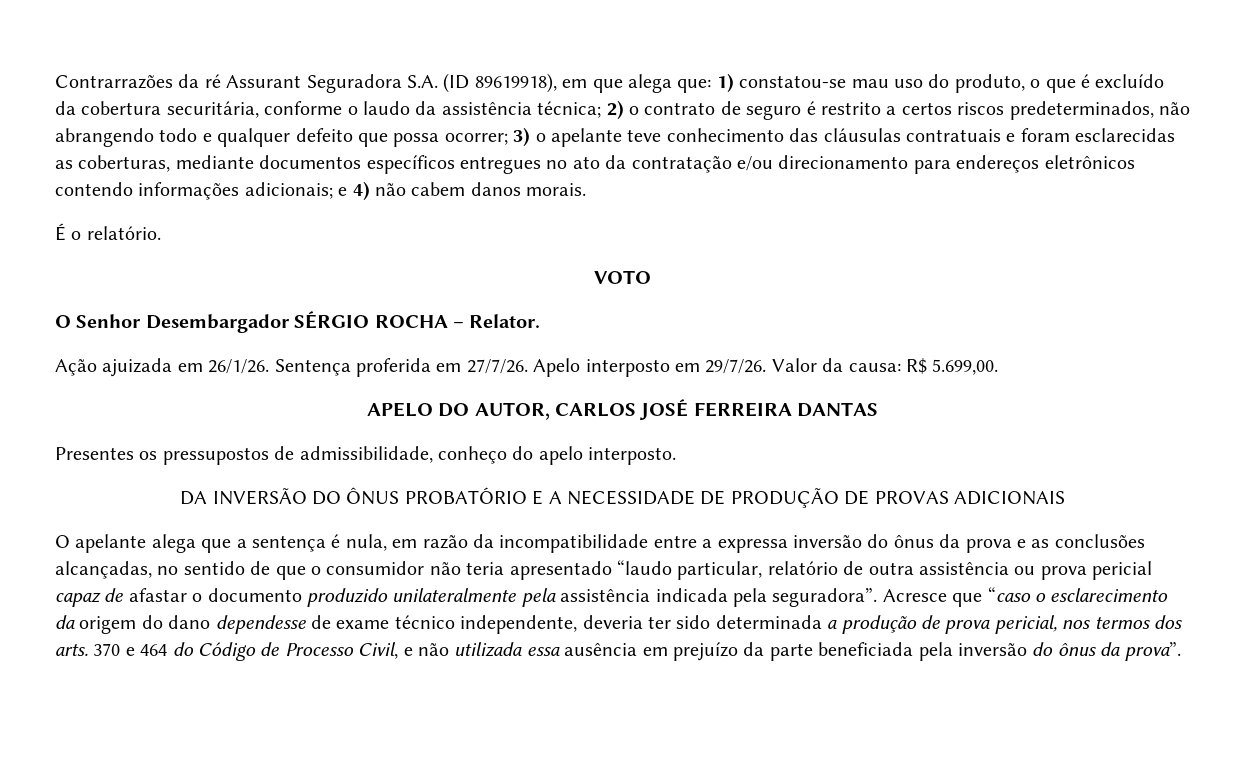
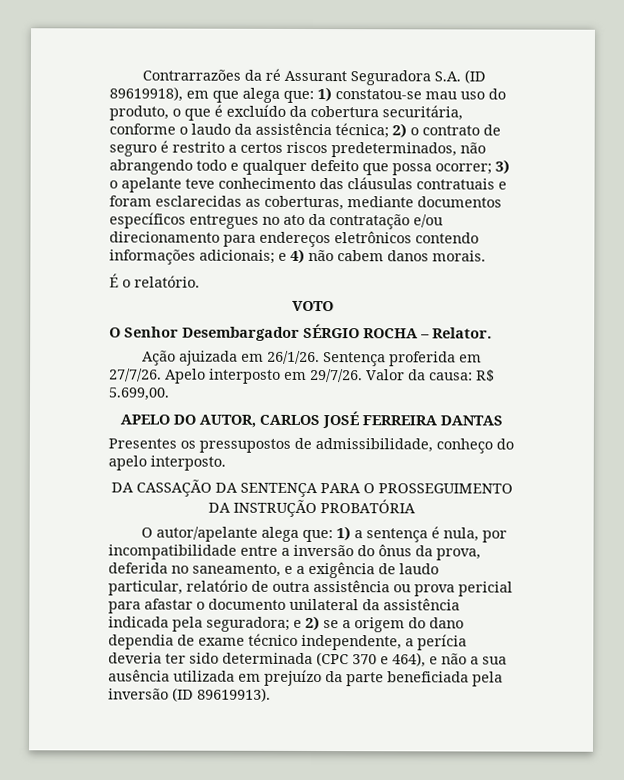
- DA INVERSÃO DO ÔNUS PROBATÓRIO E A NECESSIDADE DE PRODUÇÃO DE PROVAS ADICIONAIS
- O apelante alega que a sentença é nula, em razão da incompatibilidade entre a expressa inversão do ônus da prova e as conclusões alcançadas, no sentido de que o consumidor não teria apresentado “laudo particular, relatório de outra assistência ou prova pericial capaz de afastar o documento produzido unilateralmente pela assistência indicada pela seguradora”. Acresce que “caso o esclarecimento da origem do dano dependesse de exame técnico independente, deveria ter sido determinada a produção de prova pericial, nos termos dos arts. 370 e 464 do Código de Processo Civil, e não utilizada essa ausência em prejuízo da parte beneficiada pela inversão do ônus da prova”.
+ DA CASSAÇÃO DA SENTENÇA PARA O PROSSEGUIMENTO DA INSTRUÇÃO PROBATÓRIA
+ O autor/apelante alega que: 1) a sentença é nula, por incompatibilidade entre a inversão do ônus da prova, deferida no saneamento, e a exigência de laudo particular, relatório de outra assistência ou prova pericial para afastar o documento unilateral da assistência indicada pela seguradora; e 2) se a origem do dano dependia de exame técnico independente, a perícia deveria ter sido determinada (CPC 370 e 464), e não a sua ausência utilizada em prejuízo da parte beneficiada pela inversão (ID 89619913).

